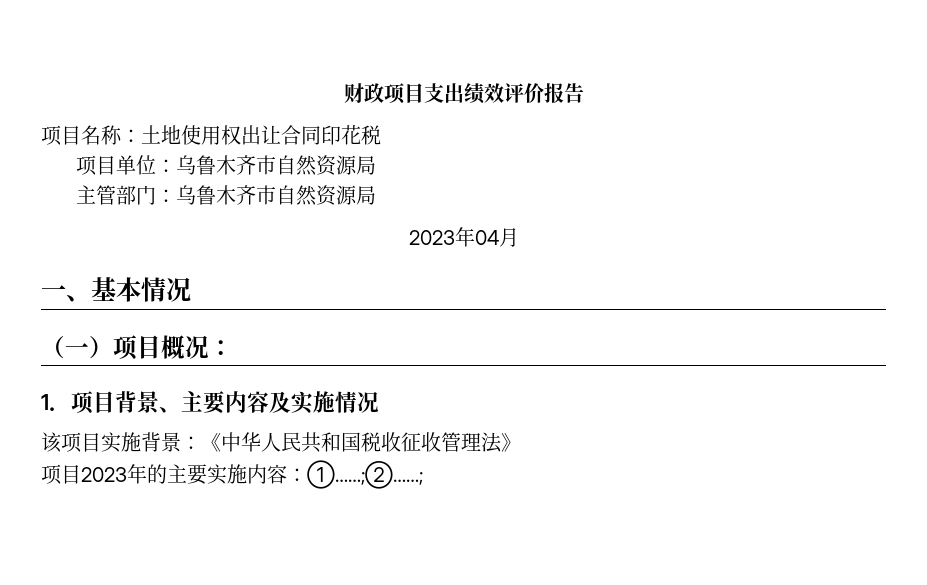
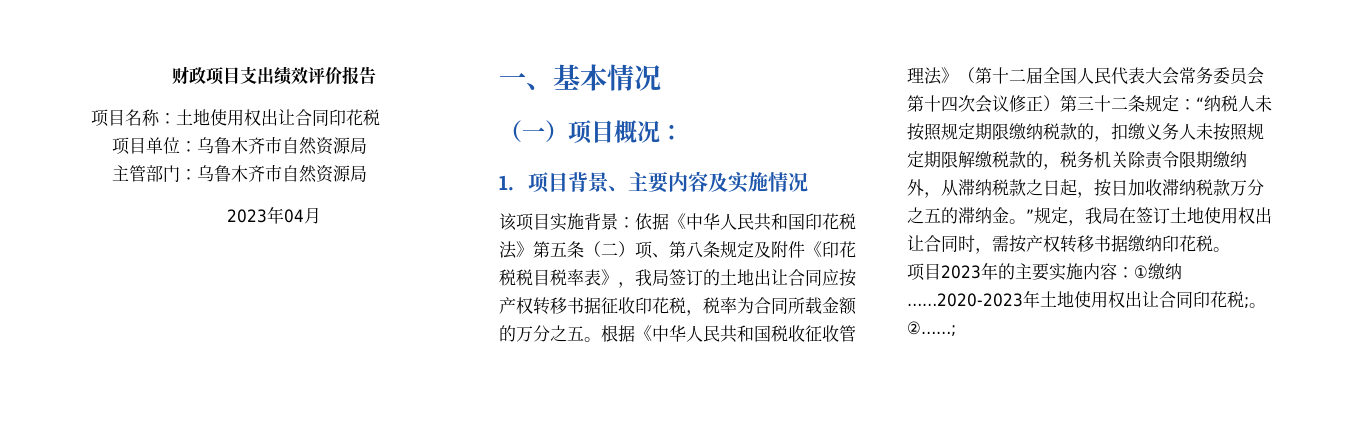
- 该项目实施背景：《中华人民共和国税收征收管理法》
+ 该项目实施背景：依据《中华人民共和国印花税法》第五条（二）项、第八条规定及附件《印花税税目税率表》，我局签订的土地出让合同应按产权转移书据征收印花税，税率为合同所载金额的万分之五。根据《中华人民共和国税收征收管理法》（第十二届全国人民代表大会常务委员会第十四次会议修正）第三十二条规定：“纳税人未按照规定期限缴纳税款的，扣缴义务人未按照规定期限解缴税款的，税务机关除责令限期缴纳外，从滞纳税款之日起，按日加收滞纳税款万分之五的滞纳金。”规定，我局在签订土地使用权出让合同时，需按产权转移书据缴纳印花税。
- 项目2023年的主要实施内容：①……;②……;
+ 项目2023年的主要实施内容：①缴纳……2020-2023年土地使用权出让合同印花税;。②……;

